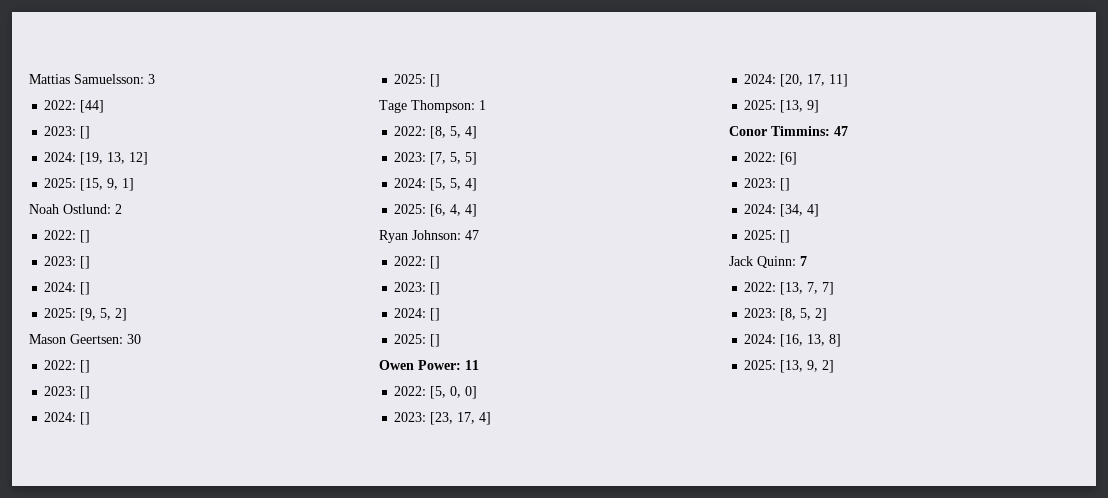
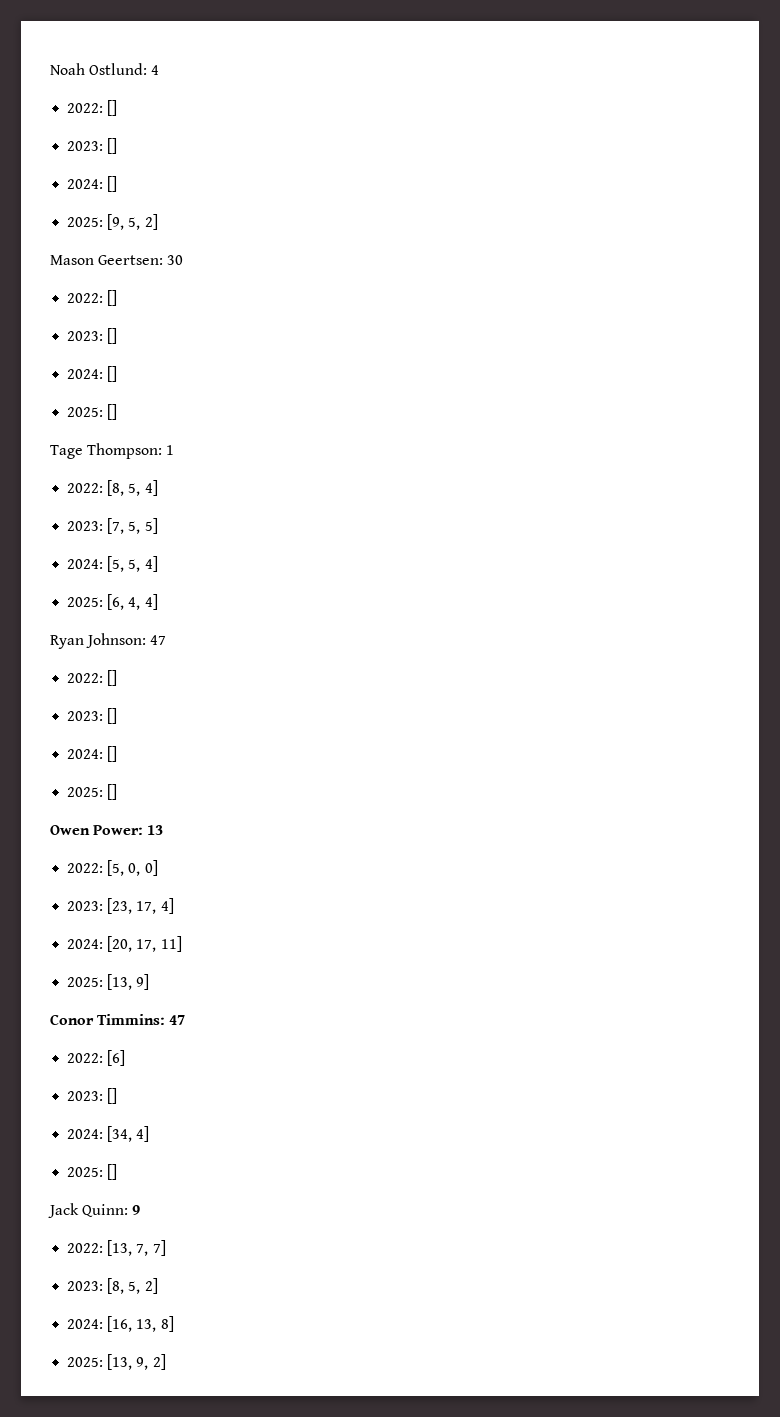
- Mattias Samuelsson: 3
- 2022: [44]
- 2023: []
- 2024: [19, 13, 12]
- 2025: [15, 9, 1]
- Noah Ostlund: 2
+ Noah Ostlund: 4
- Owen Power: 11
+ Owen Power: 13
- Jack Quinn: 7
+ Jack Quinn: 9

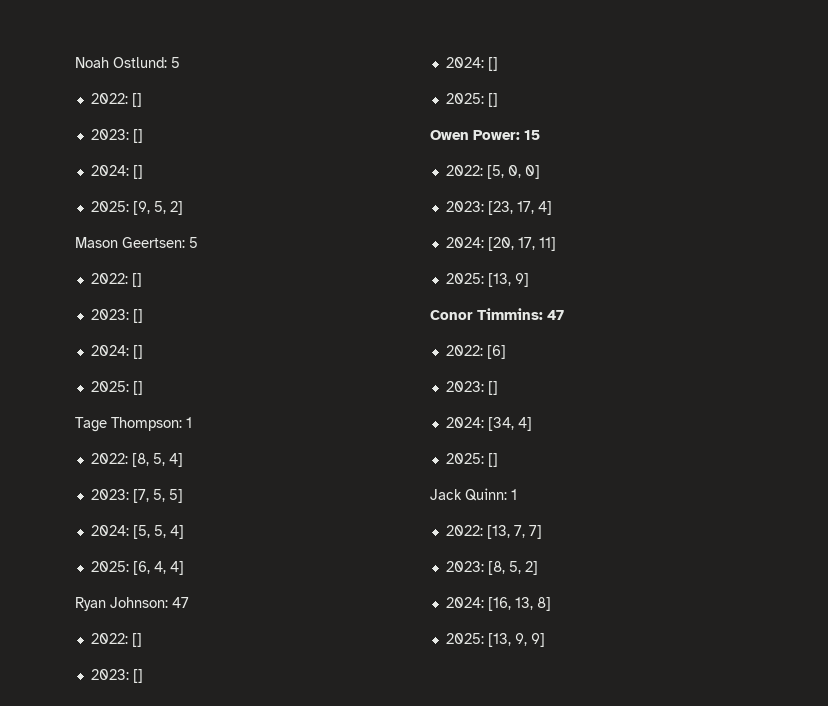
- Noah Ostlund: 4
+ Noah Ostlund: 5
- Mason Geertsen: 30
+ Mason Geertsen: 5
- Owen Power: 13
+ Owen Power: 15
- Jack Quinn: 9
+ Jack Quinn: 1
- 2025: [13, 9, 2]
+ 2025: [13, 9, 9]

